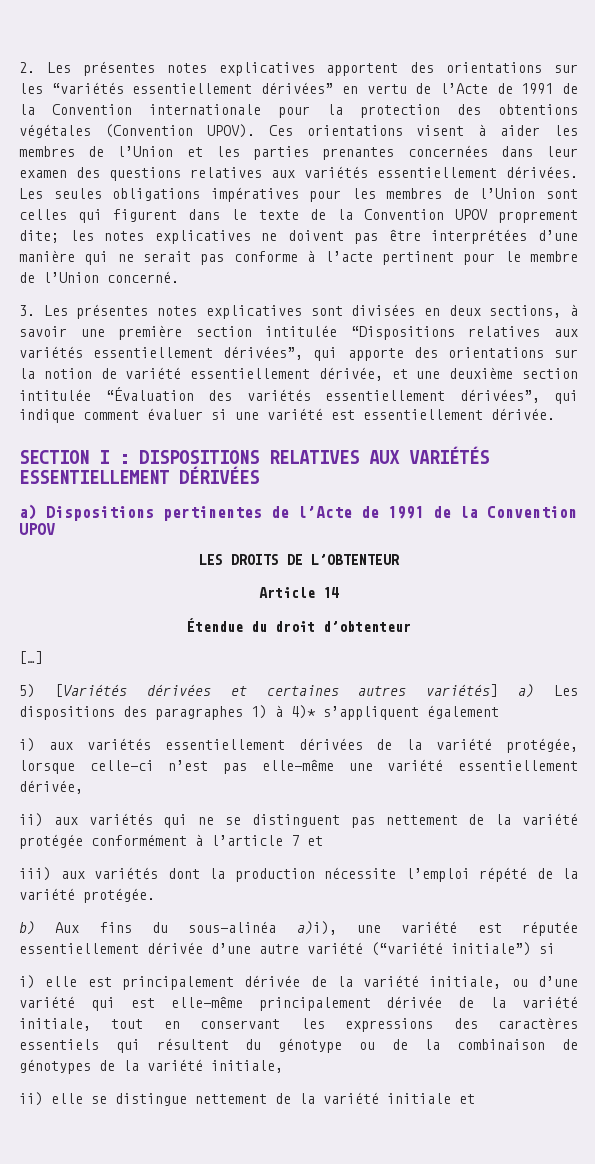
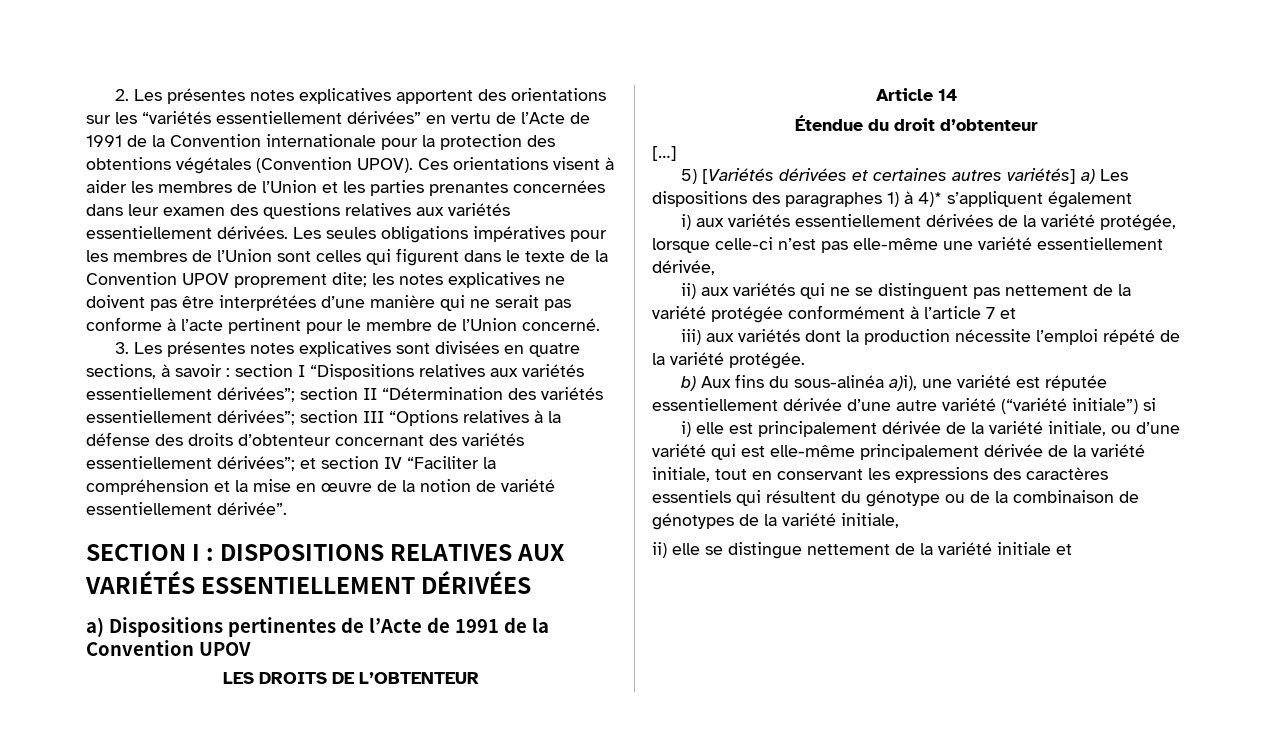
- 3. Les présentes notes explicatives sont divisées en deux sections, à savoir une première section intitulée “Dispositions relatives aux variétés essentiellement dérivées”, qui apporte des orientations sur la notion de variété essentiellement dérivée, et une deuxième section intitulée “Évaluation des variétés essentiellement dérivées”, qui indique comment évaluer si une variété est essentiellement dérivée.
+ 3. Les présentes notes explicatives sont divisées en quatre sections, à savoir : section I “Dispositions relatives aux variétés essentiellement dérivées”; section II “Détermination des variétés essentiellement dérivées”; section III “Options relatives à la défense des droits d’obtenteur concernant des variétés essentiellement dérivées”; et section IV “Faciliter la compréhension et la mise en œuvre de la notion de variété essentiellement dérivée”.

